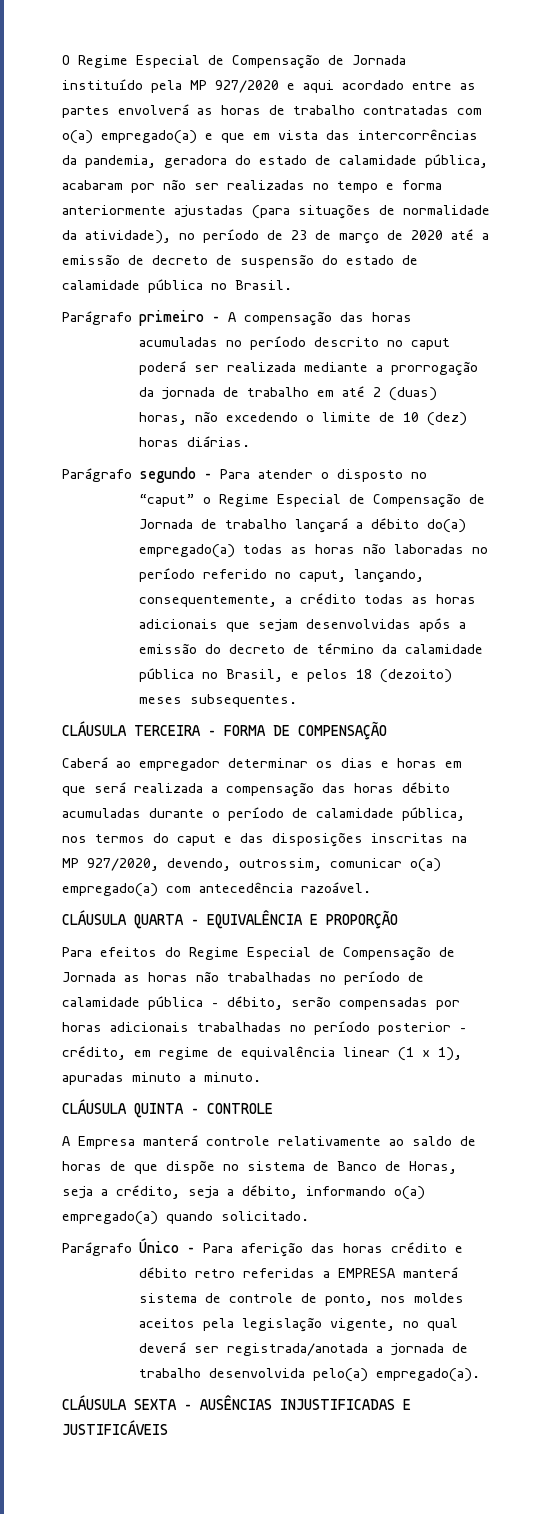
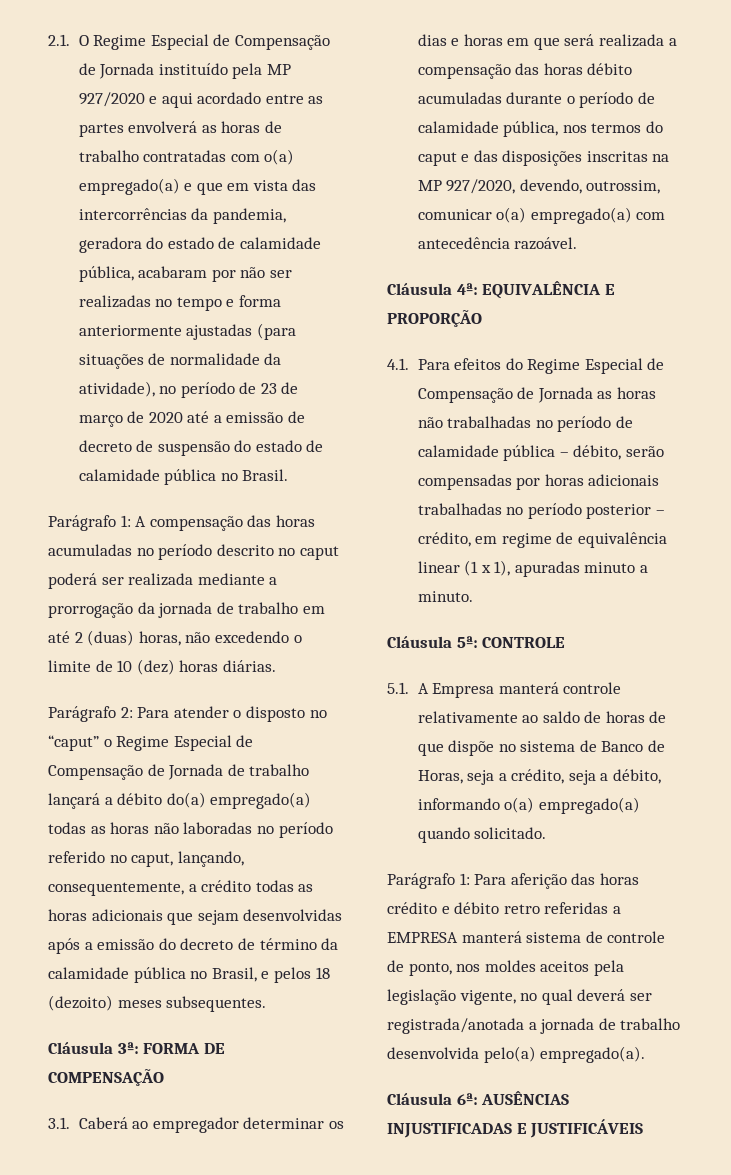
- O Regime Especial de Compensação de Jornada instituído pela MP 927/2020 e aqui acordado entre as partes envolverá as horas de trabalho contratadas com o(a) empregado(a) e que em vista das intercorrências da pandemia, geradora do estado de calamidade pública, acabaram por não ser realizadas no tempo e forma anteriormente ajustadas (para situações de normalidade da atividade), no período de 23 de março de 2020 até a emissão de decreto de suspensão do estado de calamidade pública no Brasil.
+ 2.1. O Regime Especial de Compensação de Jornada instituído pela MP 927/2020 e aqui acordado entre as partes envolverá as horas de trabalho contratadas com o(a) empregado(a) e que em vista das intercorrências da pandemia, geradora do estado de calamidade pública, acabaram por não ser realizadas no tempo e forma anteriormente ajustadas (para situações de normalidade da atividade), no período de 23 de março de 2020 até a emissão de decreto de suspensão do estado de calamidade pública no Brasil.
- Parágrafo primeiro – A compensação das horas acumuladas no período descrito no caput poderá ser realizada mediante a prorrogação da jornada de trabalho em até 2 (duas) horas, não excedendo o limite de 10 (dez) horas diárias.
+ Parágrafo 1: A compensação das horas acumuladas no período descrito no caput poderá ser realizada mediante a prorrogação da jornada de trabalho em até 2 (duas) horas, não excedendo o limite de 10 (dez) horas diárias.
- Parágrafo segundo – Para atender o disposto no “caput” o Regime Especial de Compensação de Jornada de trabalho lançará a débito do(a) empregado(a) todas as horas não laboradas no período referido no caput, lançando, consequentemente, a crédito todas as horas adicionais que sejam desenvolvidas após a emissão do decreto de término da calamidade pública no Brasil, e pelos 18 (dezoito) meses subsequentes.
+ Parágrafo 2: Para atender o disposto no “caput” o Regime Especial de Compensação de Jornada de trabalho lançará a débito do(a) empregado(a) todas as horas não laboradas no período referido no caput, lançando, consequentemente, a crédito todas as horas adicionais que sejam desenvolvidas após a emissão do decreto de término da calamidade pública no Brasil, e pelos 18 (dezoito) meses subsequentes.
- CLÁUSULA TERCEIRA – FORMA DE COMPENSAÇÃO
+ Cláusula 3ª: FORMA DE COMPENSAÇÃO
- Caberá ao empregador determinar os dias e horas em que será realizada a compensação das horas débito acumuladas durante o período de calamidade pública, nos termos do caput e das disposições inscritas na MP 927/2020, devendo, outrossim, comunicar o(a) empregado(a) com antecedência razoável.
+ 3.1. Caberá ao empregador determinar os dias e horas em que será realizada a compensação das horas débito acumuladas durante o período de calamidade pública, nos termos do caput e das disposições inscritas na MP 927/2020, devendo, outrossim, comunicar o(a) empregado(a) com antecedência razoável.
- CLÁUSULA QUARTA – EQUIVALÊNCIA E PROPORÇÃO
+ Cláusula 4ª: EQUIVALÊNCIA E PROPORÇÃO
- Para efeitos do Regime Especial de Compensação de Jornada as horas não trabalhadas no período de calamidade pública – débito, serão compensadas por horas adicionais trabalhadas no período posterior – crédito, em regime de equivalência linear (1 x 1), apuradas minuto a minuto.
+ 4.1. Para efeitos do Regime Especial de Compensação de Jornada as horas não trabalhadas no período de calamidade pública – débito, serão compensadas por horas adicionais trabalhadas no período posterior – crédito, em regime de equivalência linear (1 x 1), apuradas minuto a minuto.
- CLÁUSULA QUINTA – CONTROLE
+ Cláusula 5ª: CONTROLE
- A Empresa manterá controle relativamente ao saldo de horas de que dispõe no sistema de Banco de Horas, seja a crédito, seja a débito, informando o(a) empregado(a) quando solicitado.
+ 5.1. A Empresa manterá controle relativamente ao saldo de horas de que dispõe no sistema de Banco de Horas, seja a crédito, seja a débito, informando o(a) empregado(a) quando solicitado.
- Parágrafo Único – Para aferição das horas crédito e débito retro referidas a EMPRESA manterá sistema de controle de ponto, nos moldes aceitos pela legislação vigente, no qual deverá ser registrada/anotada a jornada de trabalho desenvolvida pelo(a) empregado(a).
+ Parágrafo 1: Para aferição das horas crédito e débito retro referidas a EMPRESA manterá sistema de controle de ponto, nos moldes aceitos pela legislação vigente, no qual deverá ser registrada/anotada a jornada de trabalho desenvolvida pelo(a) empregado(a).
- CLÁUSULA SEXTA – AUSÊNCIAS INJUSTIFICADAS E JUSTIFICÁVEIS
+ Cláusula 6ª: AUSÊNCIAS INJUSTIFICADAS E JUSTIFICÁVEIS

